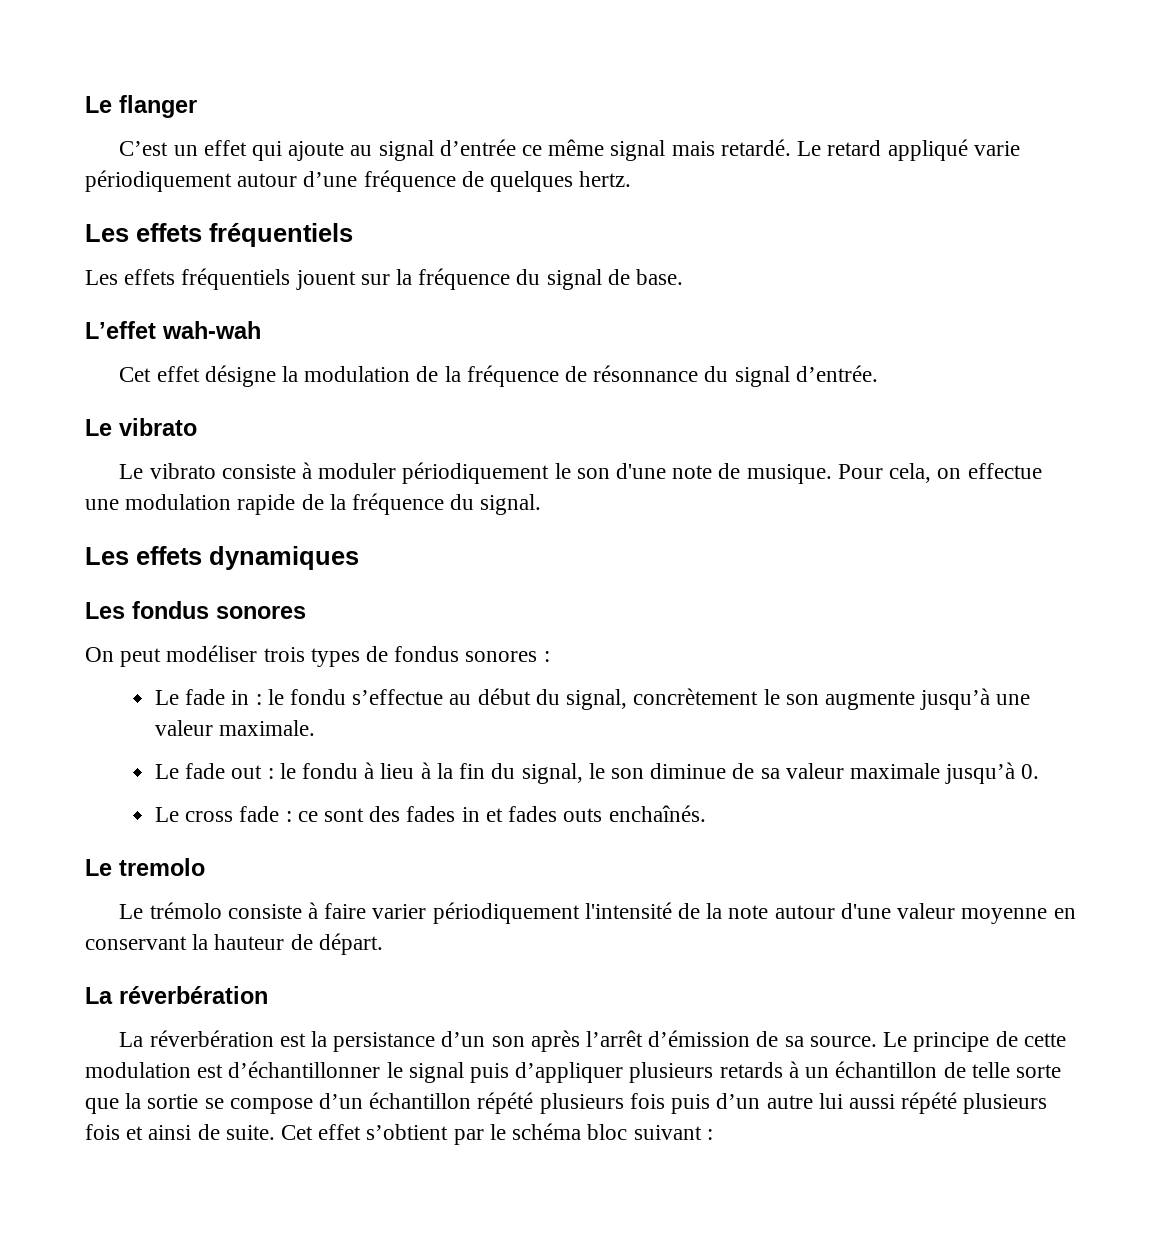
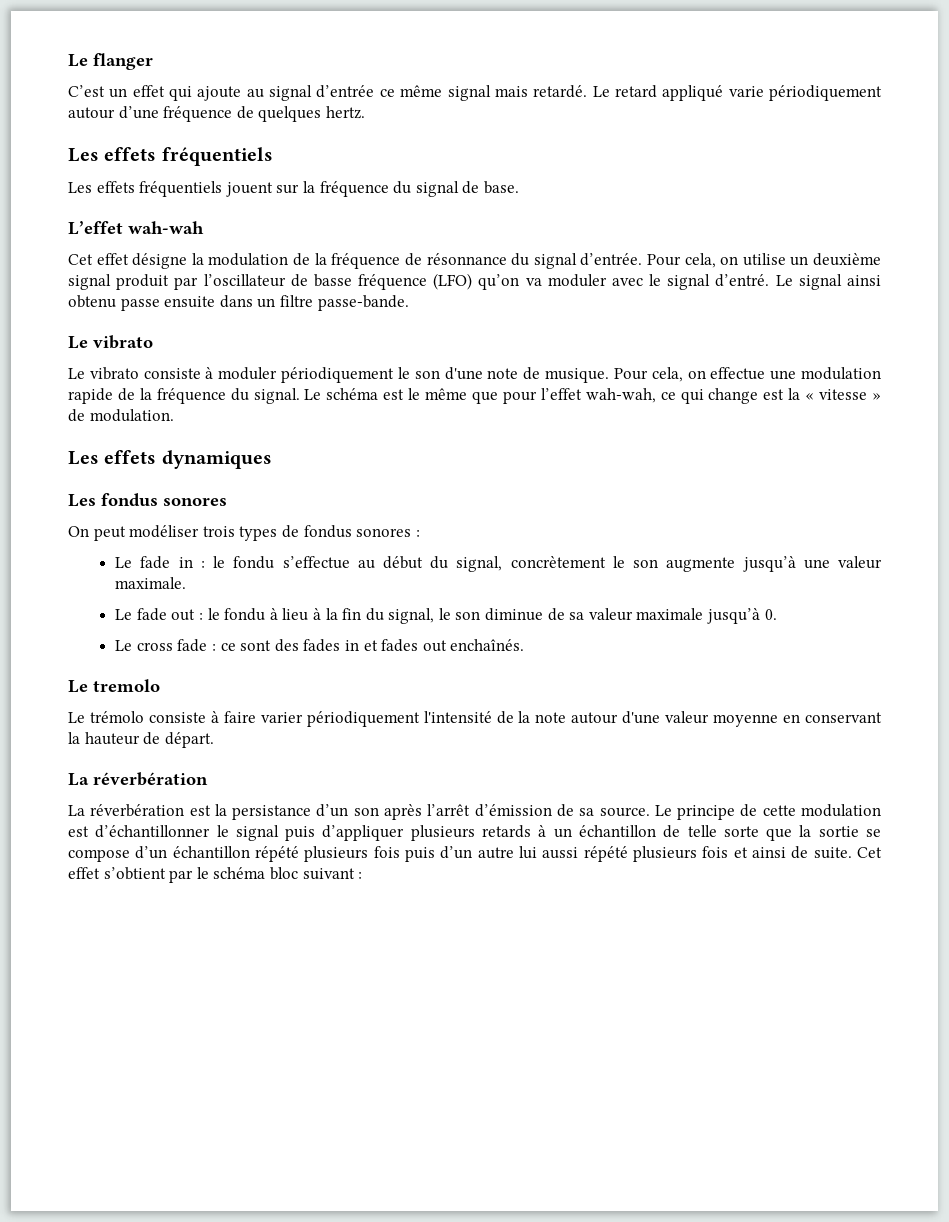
+ Pour cela, on utilise un deuxième signal produit par l’oscillateur de basse fréquence (LFO) qu’on va moduler avec le signal d’entré. Le signal ainsi obtenu passe ensuite dans un filtre passe-bande.
+ Le schéma est le même que pour l’effet wah-wah, ce qui change est la « vitesse » de modulation.
- Le cross fade : ce sont des fades in et fades outs enchaînés.
+ Le cross fade : ce sont des fades in et fades out enchaînés.

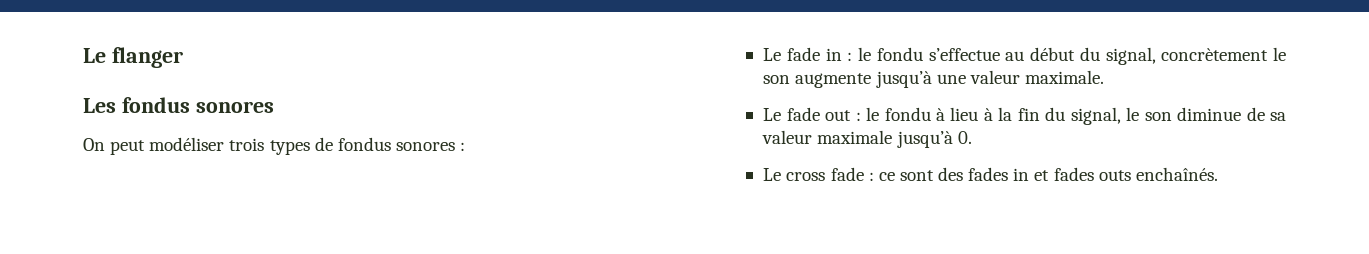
- C’est un effet qui ajoute au signal d’entrée ce même signal mais retardé. Le retard appliqué varie périodiquement autour d’une fréquence de quelques hertz.
- Les effets fréquentiels
- Les effets fréquentiels jouent sur la fréquence du signal de base.
- L’effet wah-wah
- Cet effet désigne la modulation de la fréquence de résonnance du signal d’entrée. Pour cela, on utilise un deuxième signal produit par l’oscillateur de basse fréquence (LFO) qu’on va moduler avec le signal d’entré. Le signal ainsi obtenu passe ensuite dans un filtre passe-bande.
- Le vibrato
- Le vibrato consiste à moduler périodiquement le son d'une note de musique. Pour cela, on effectue une modulation rapide de la fréquence du signal. Le schéma est le même que pour l’effet wah-wah, ce qui change est la « vitesse » de modulation.
- Les effets dynamiques
- Le cross fade : ce sont des fades in et fades out enchaînés.
+ Le cross fade : ce sont des fades in et fades outs enchaînés.
- Le tremolo
- Le trémolo consiste à faire varier périodiquement l'intensité de la note autour d'une valeur moyenne en conservant la hauteur de départ.
- La réverbération
- La réverbération est la persistance d’un son après l’arrêt d’émission de sa source. Le principe de cette modulation est d’échantillonner le signal puis d’appliquer plusieurs retards à un échantillon de telle sorte que la sortie se compose d’un échantillon répété plusieurs fois puis d’un autre lui aussi répété plusieurs fois et ainsi de suite. Cet effet s’obtient par le schéma bloc suivant :

